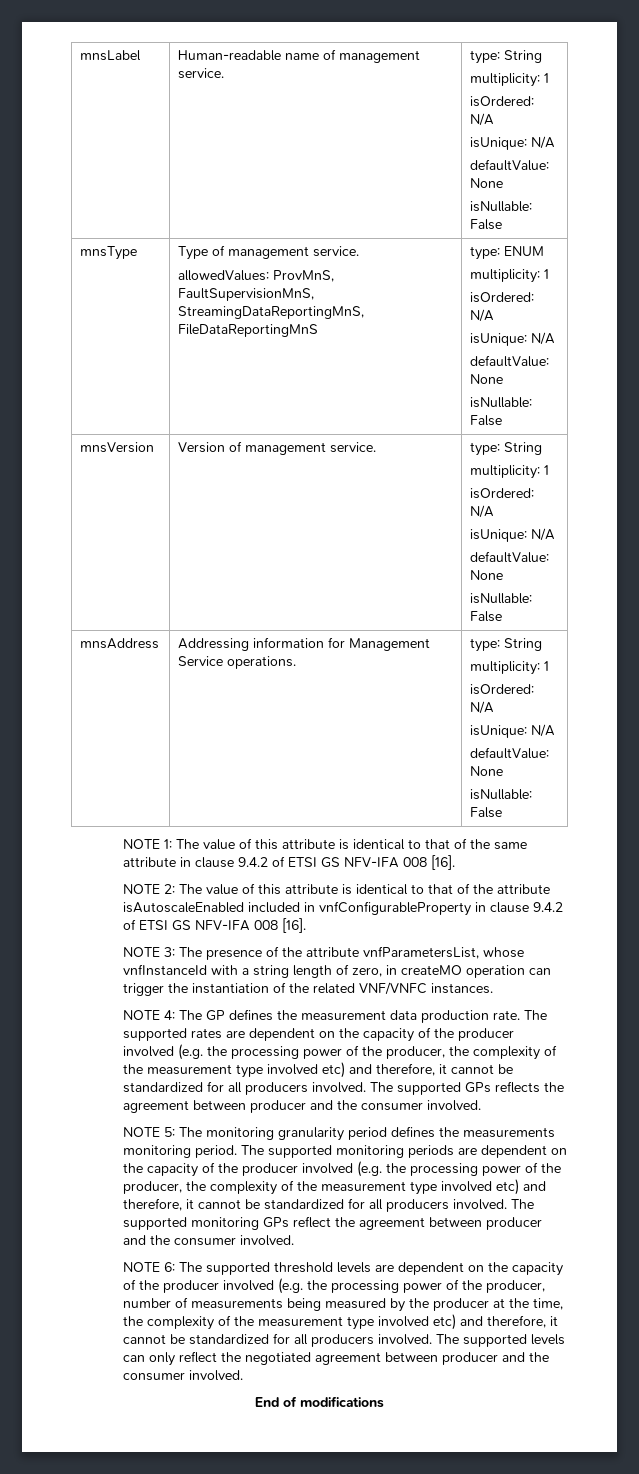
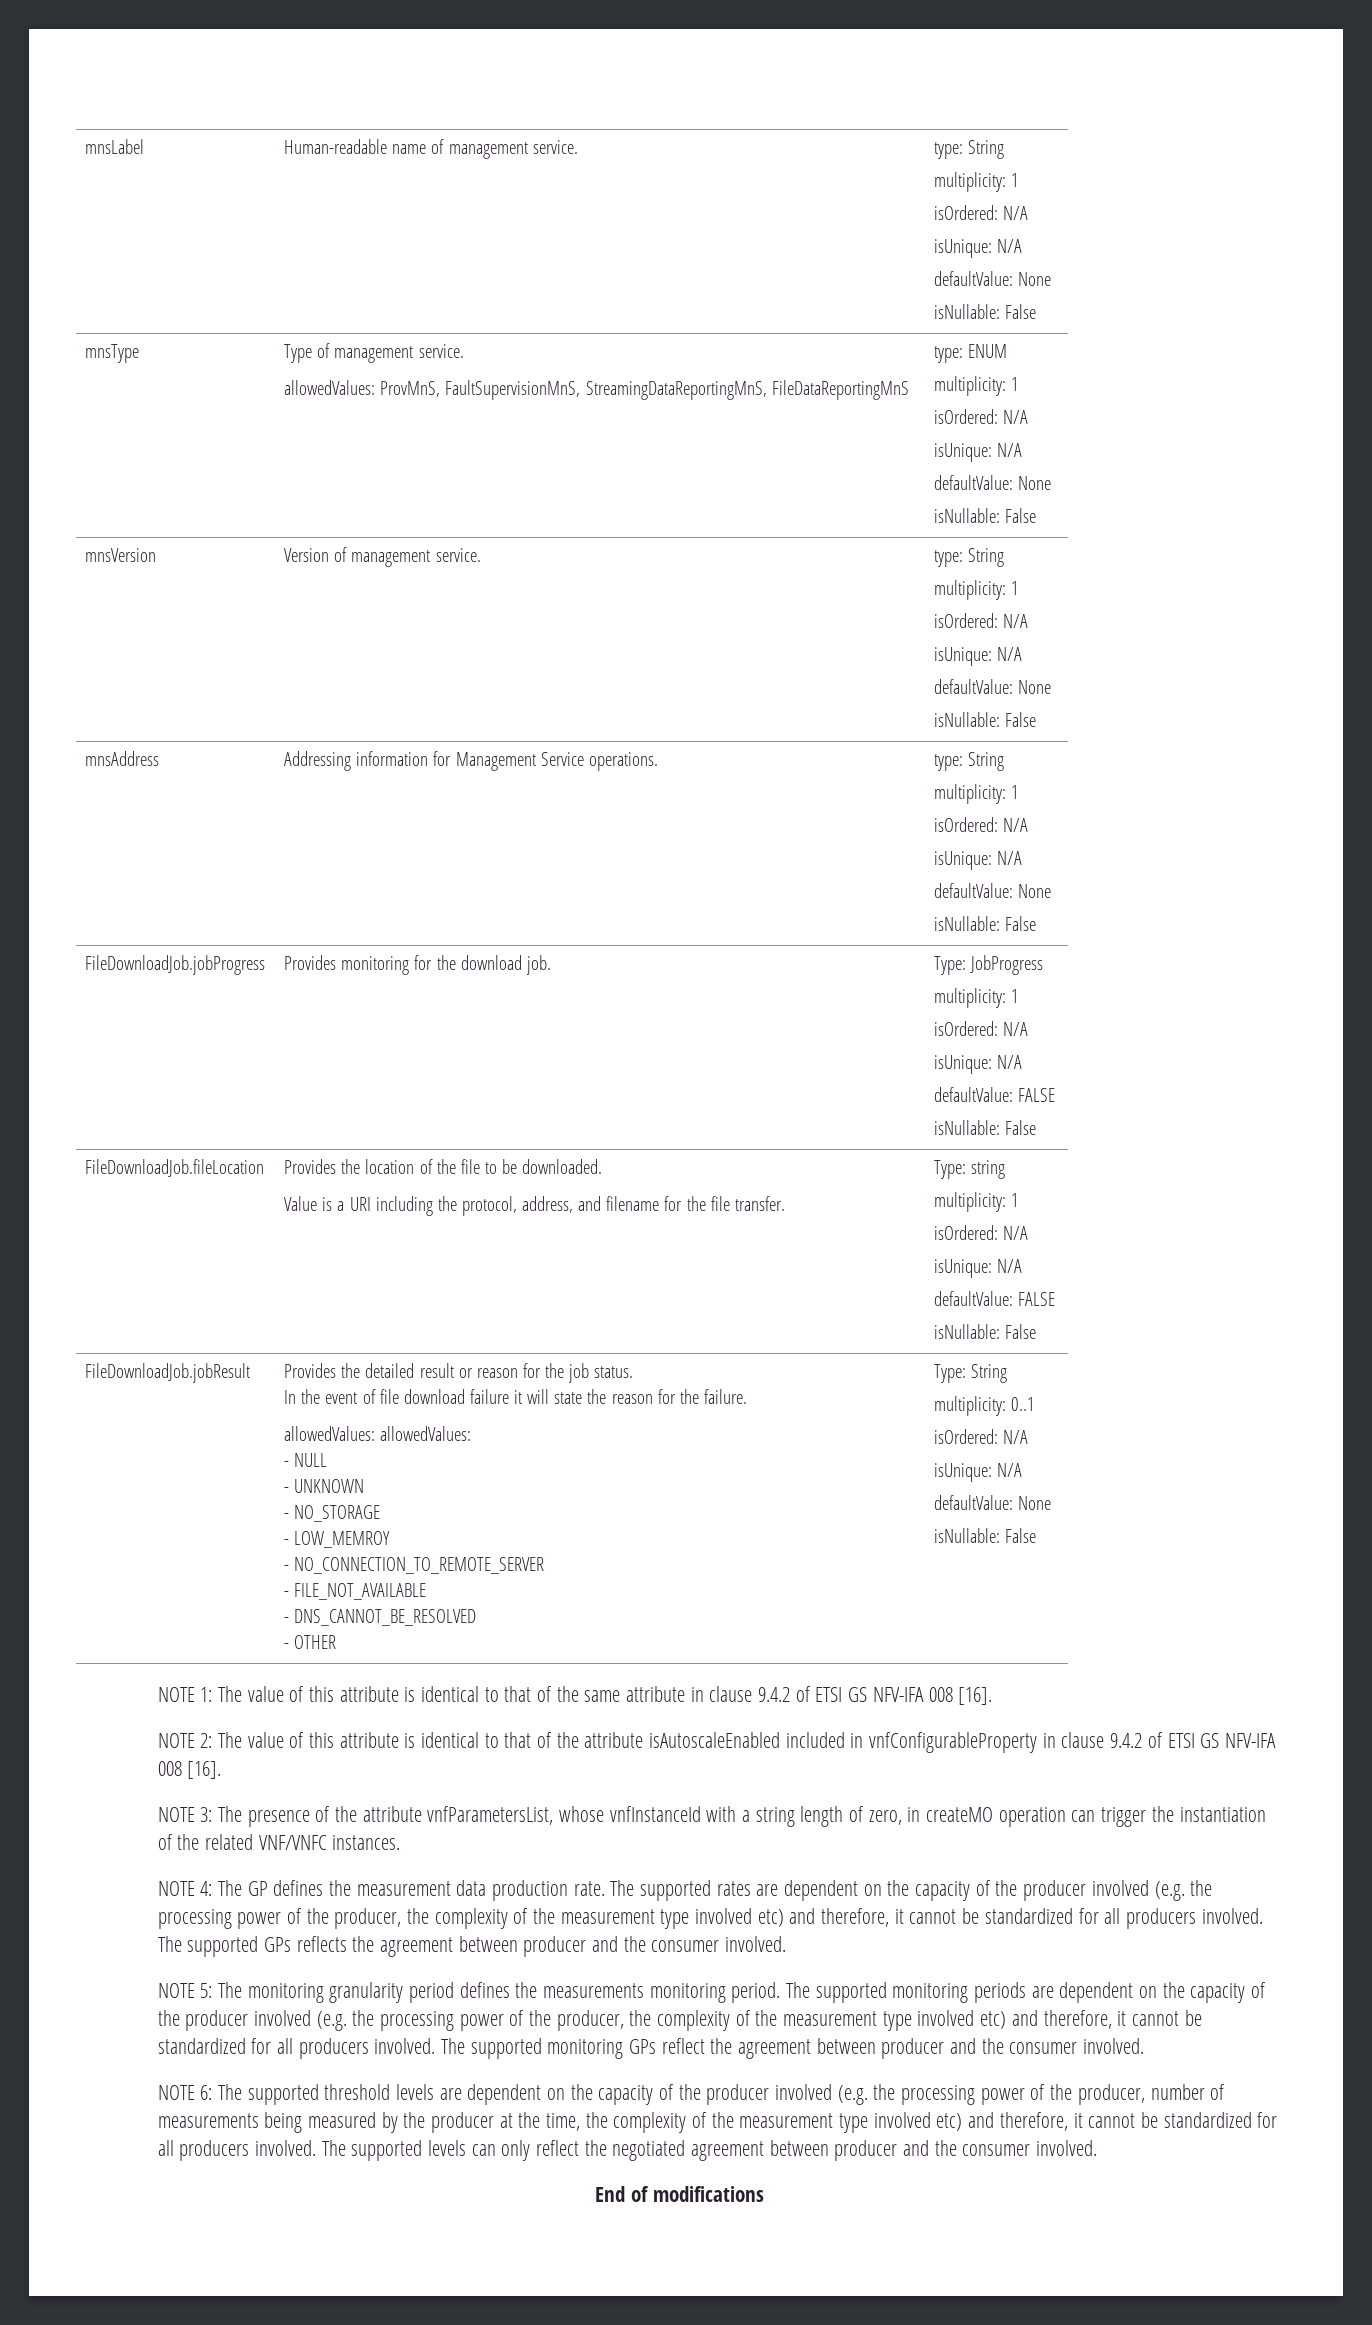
+ FileDownloadJob.jobProgress | Provides monitoring for the download job. | Type: JobProgress
+ multiplicity: 1
+ isOrdered: N/A
+ isUnique: N/A
+ defaultValue: FALSE
+ isNullable: False
+ FileDownloadJob.fileLocation | Provides the location of the file to be downloaded.
+ Value is a URI including the protocol, address, and filename for the file transfer. | Type: string
+ multiplicity: 1
+ isOrdered: N/A
+ isUnique: N/A
+ defaultValue: FALSE
+ isNullable: False
+ FileDownloadJob.jobResult | Provides the detailed result or reason for the job status.
+ In the event of file download failure it will state the reason for the failure.
+ allowedValues: allowedValues:
+ - NULL
+ - UNKNOWN
+ - NO_STORAGE
+ - LOW_MEMROY
+ - NO_CONNECTION_TO_REMOTE_SERVER
+ - FILE_NOT_AVAILABLE
+ - DNS_CANNOT_BE_RESOLVED
+ - OTHER | Type: String
+ multiplicity: 0..1
+ isOrdered: N/A
+ isUnique: N/A
+ defaultValue: None
+ isNullable: False

